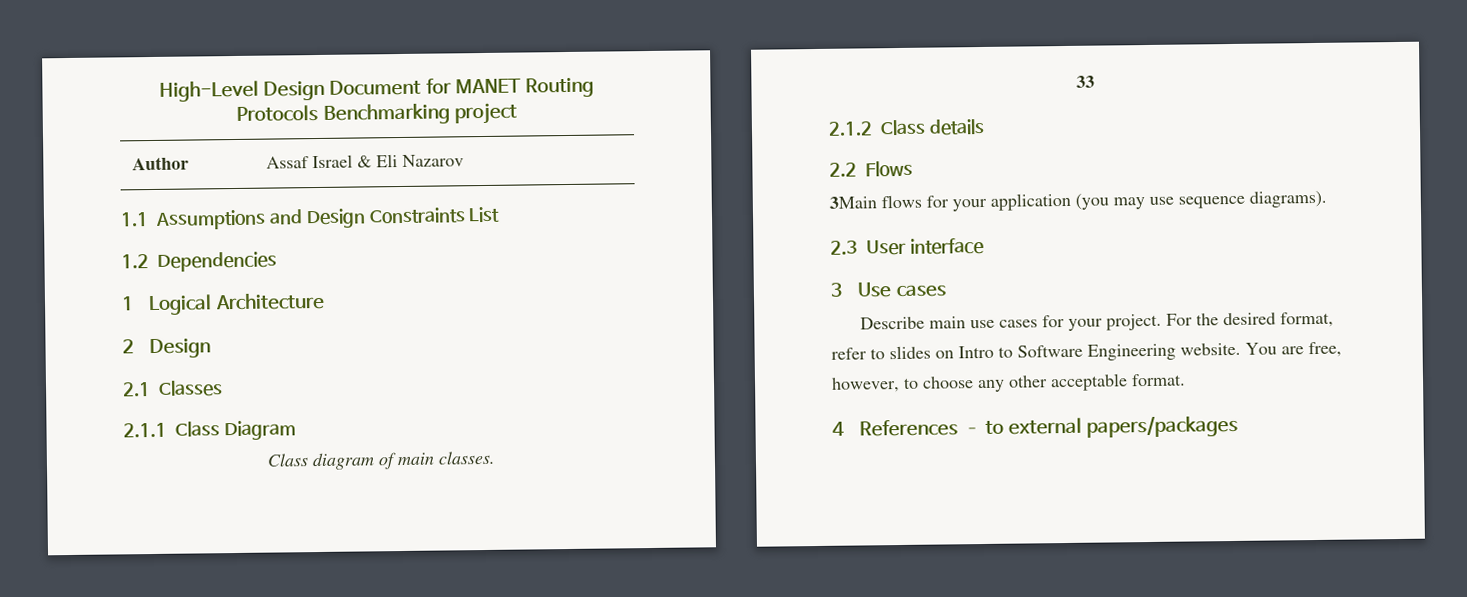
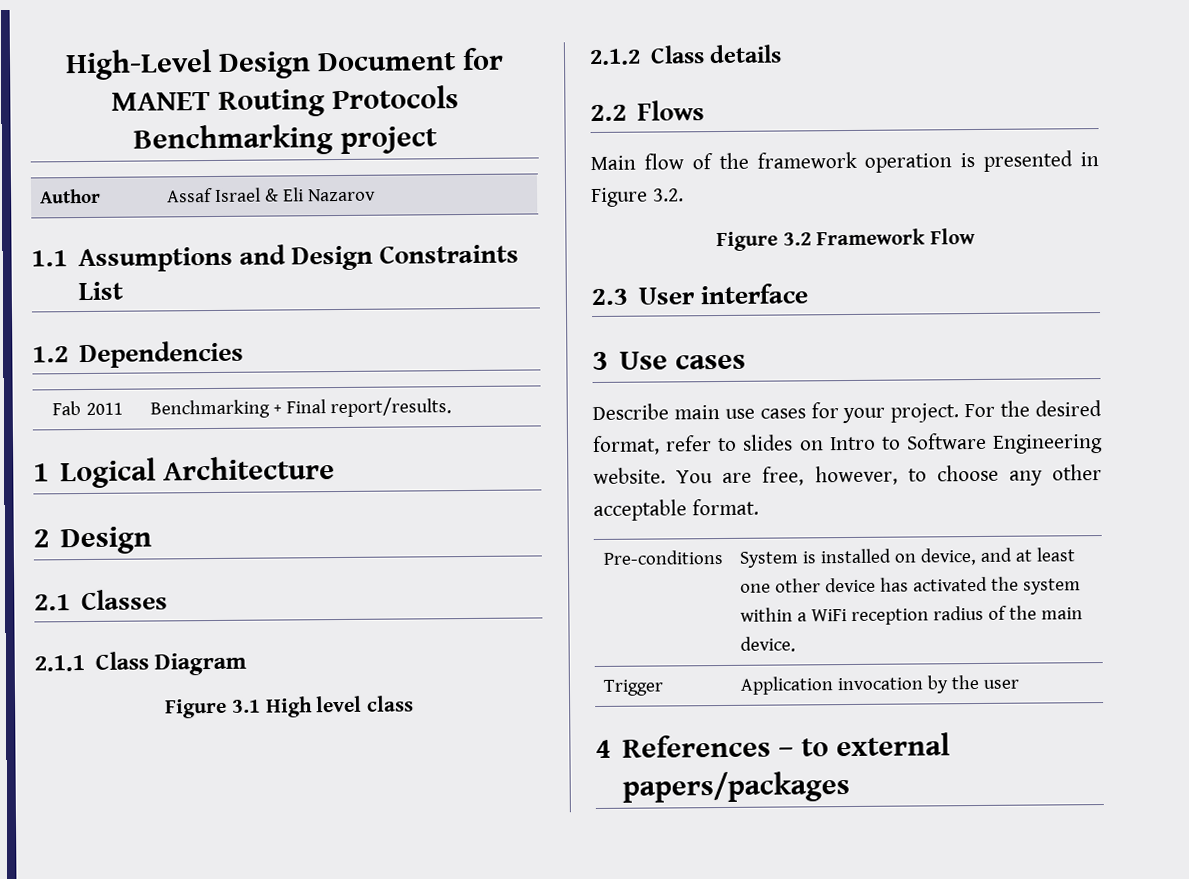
+ Fab 2011 | Benchmarking + Final report/results.
- Class diagram of main classes.
- 33
+ Figure 3.1 High level class
- 3Main flows for your application (you may use sequence diagrams).
+ Main flow of the framework operation is presented in Figure 3.2.
+ Figure 3.2 Framework Flow
+ Pre-conditions | System is installed on device, and at least one other device has activated the system within a WiFi reception radius of the main device.
+ Trigger | Application invocation by the user

